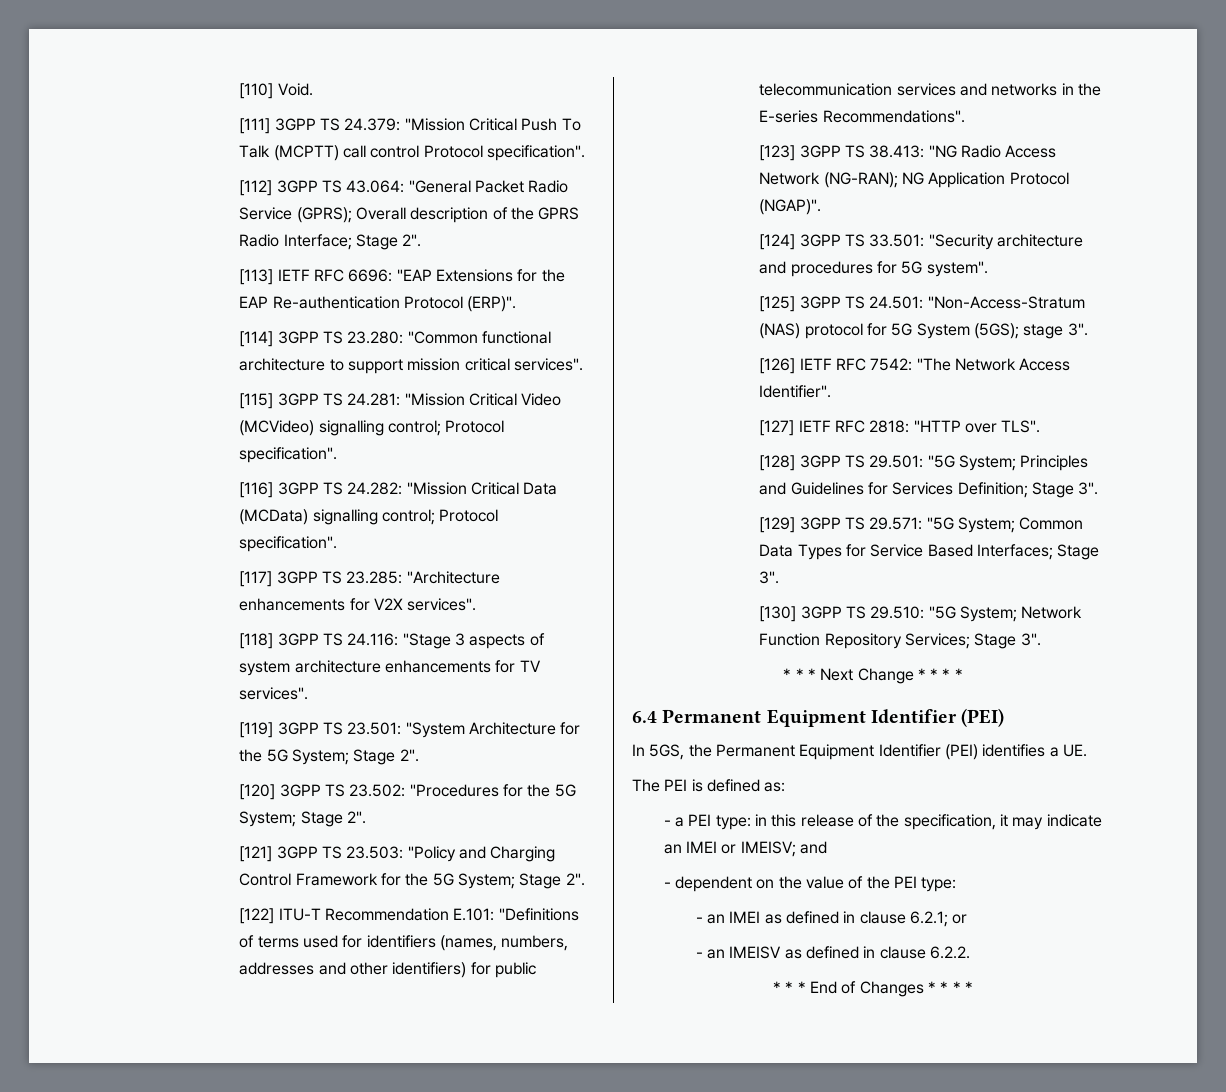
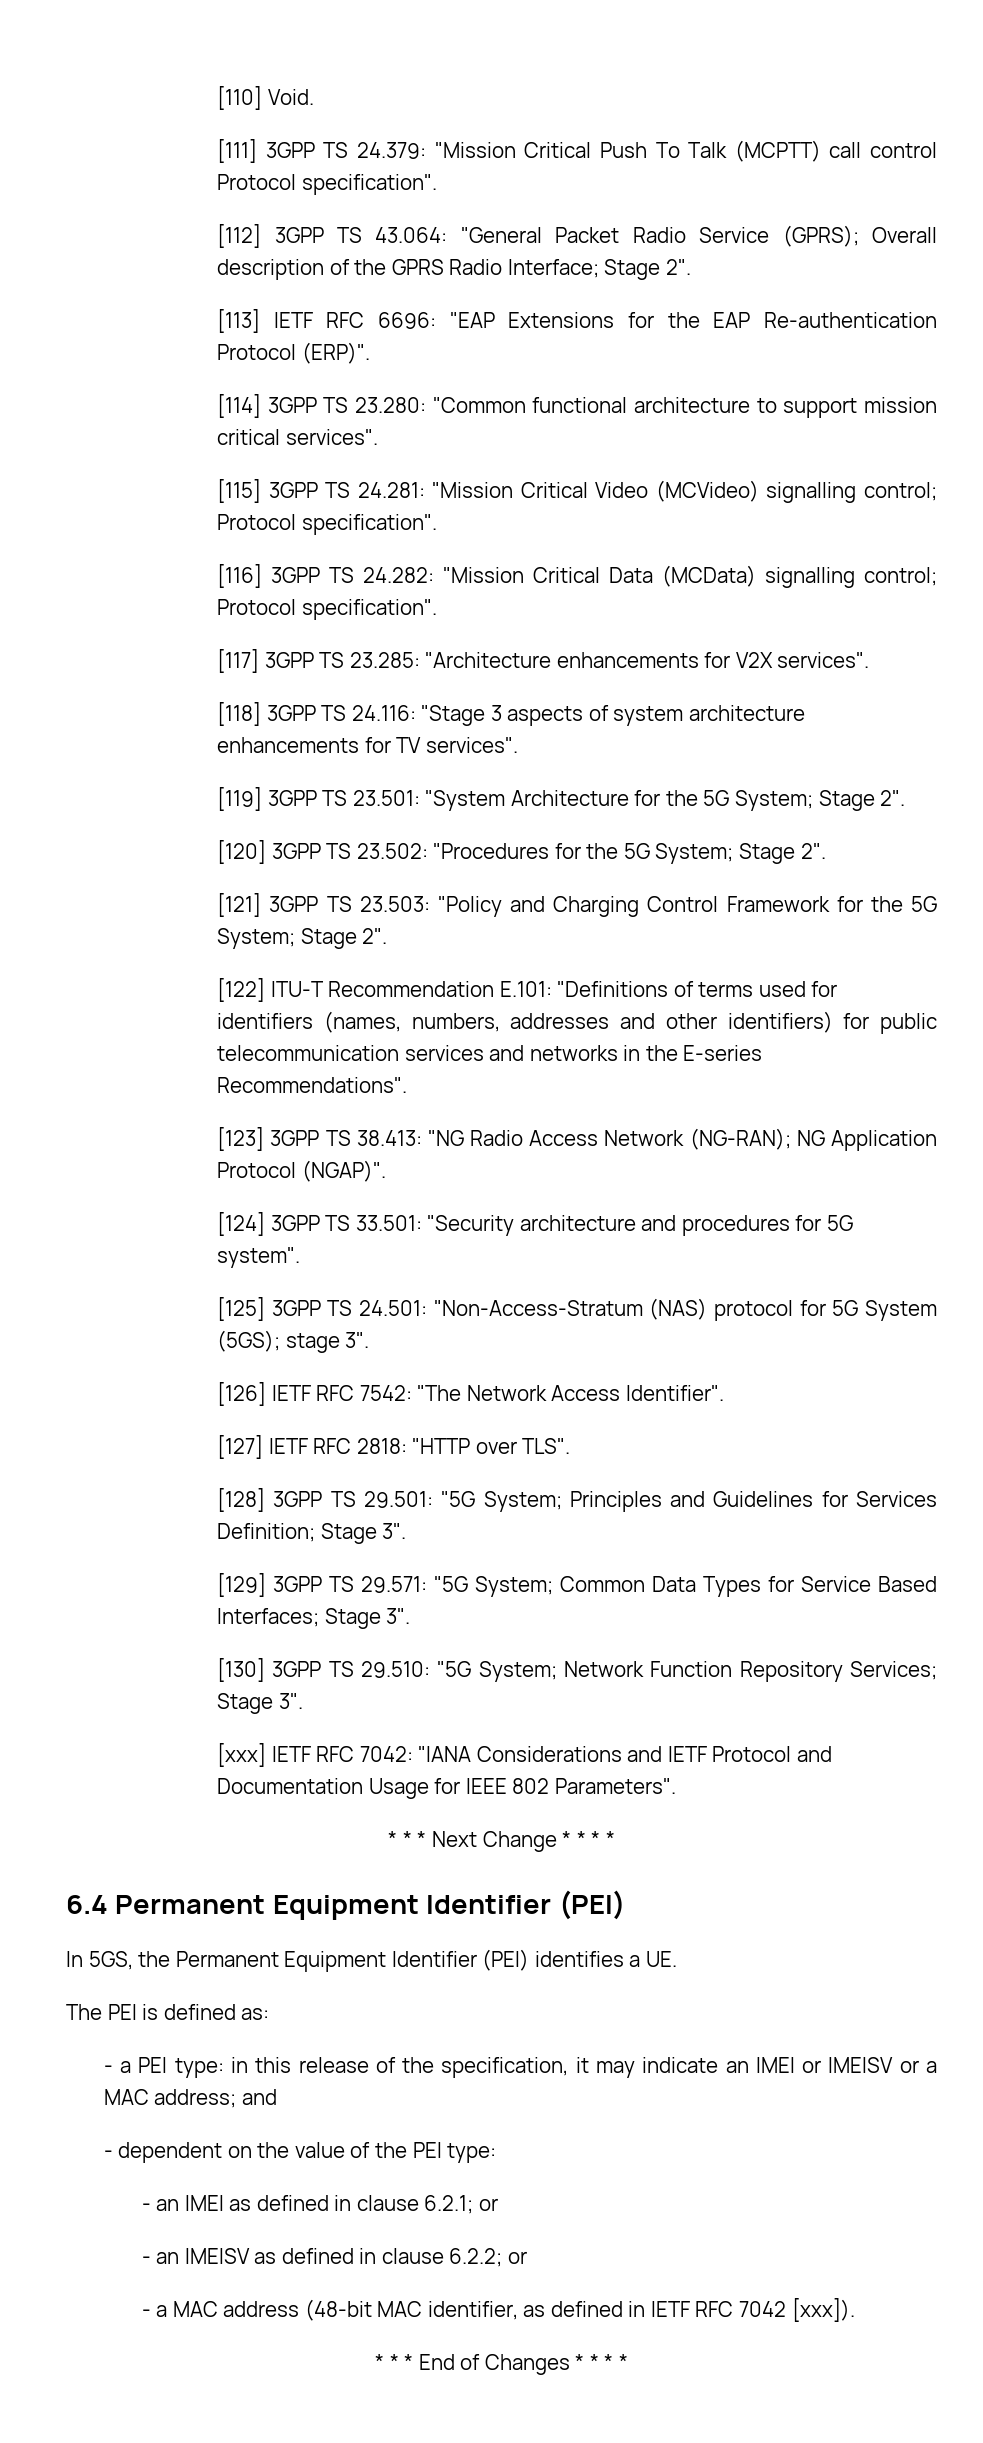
+ [xxx] IETF RFC 7042: "IANA Considerations and IETF Protocol and Documentation Usage for IEEE 802 Parameters".
- - a PEI type: in this release of the specification, it may indicate an IMEI or IMEISV; and
+ - a PEI type: in this release of the specification, it may indicate an IMEI or IMEISV or a MAC address; and
- - an IMEISV as defined in clause 6.2.2.
+ - an IMEISV as defined in clause 6.2.2; or
+ - a MAC address (48-bit MAC identifier, as defined in IETF RFC 7042 [xxx]).

